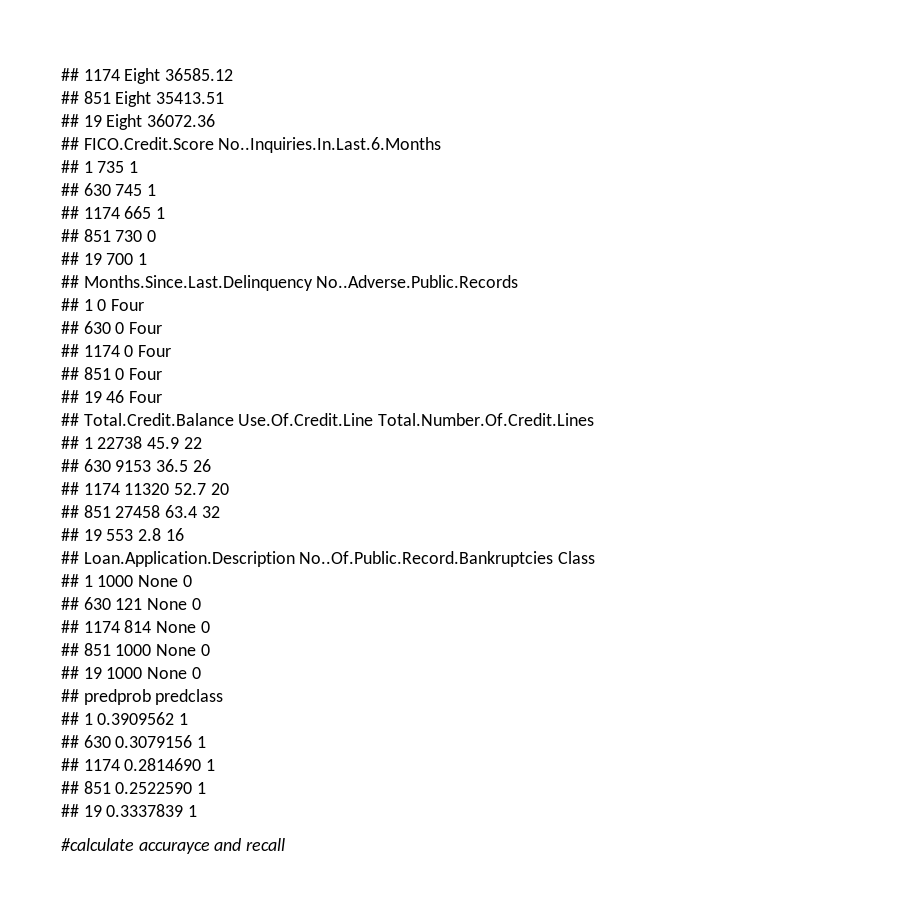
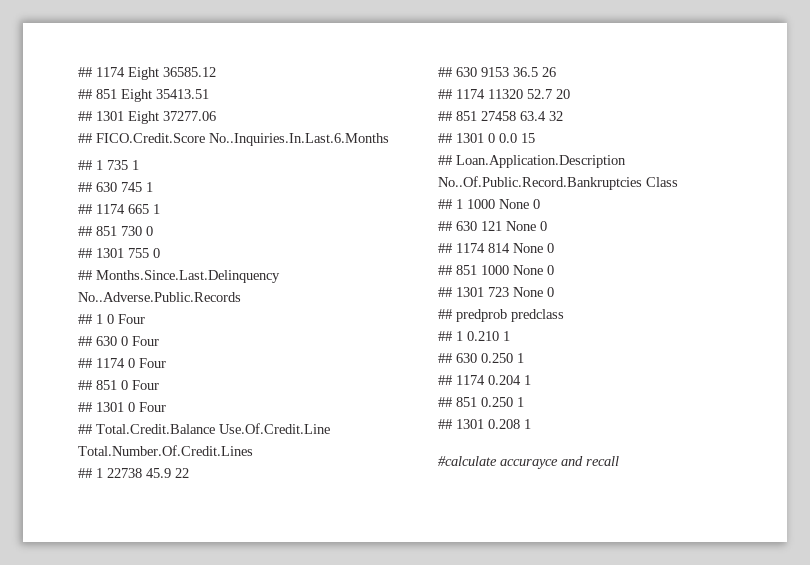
- ## 19 Eight 36072.36
+ ## 1301 Eight 37277.06
- ## 19 700 1
+ ## 1301 755 0
- ## 19 46 Four
+ ## 1301 0 Four
- ## 19 553 2.8 16
+ ## 1301 0 0.0 15
- ## 19 1000 None 0
+ ## 1301 723 None 0
- ## 1 0.3909562 1
- ## 630 0.3079156 1
- ## 1174 0.2814690 1
- ## 851 0.2522590 1
- ## 19 0.3337839 1
+ ## 1 0.210 1
+ ## 630 0.250 1
+ ## 1174 0.204 1
+ ## 851 0.250 1
+ ## 1301 0.208 1

